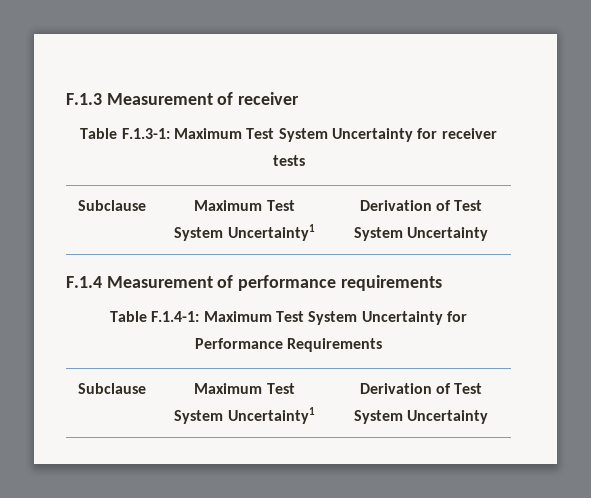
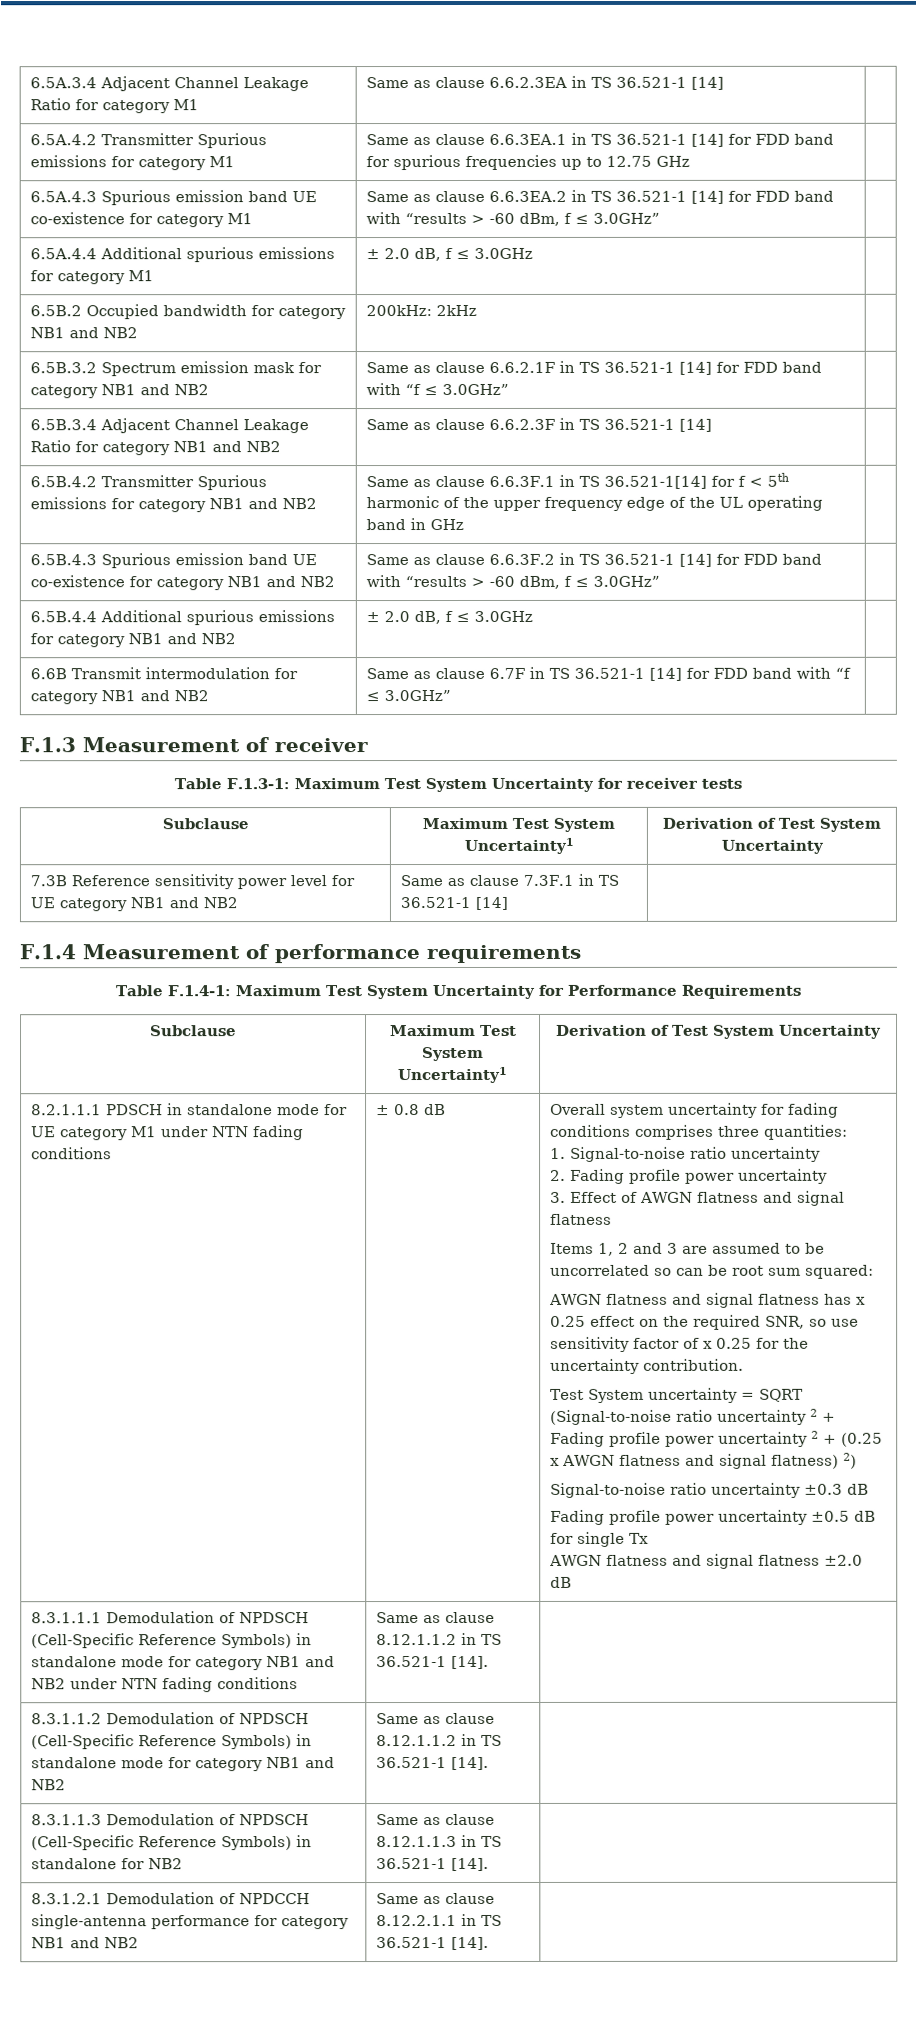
+ 6.5A.3.4 Adjacent Channel Leakage Ratio for category M1 | Same as clause 6.6.2.3EA in TS 36.521-1 [14] |
+ 6.5A.4.2 Transmitter Spurious emissions for category M1 | Same as clause 6.6.3EA.1 in TS 36.521-1 [14] for FDD band for spurious frequencies up to 12.75 GHz |
+ 6.5A.4.3 Spurious emission band UE co-existence for category M1 | Same as clause 6.6.3EA.2 in TS 36.521-1 [14] for FDD band with “results > -60 dBm, f ≤ 3.0GHz” |
+ 6.5A.4.4 Additional spurious emissions for category M1 | ± 2.0 dB, f ≤ 3.0GHz |
+ 6.5B.2 Occupied bandwidth for category NB1 and NB2 | 200kHz: 2kHz |
+ 6.5B.3.2 Spectrum emission mask for category NB1 and NB2 | Same as clause 6.6.2.1F in TS 36.521-1 [14] for FDD band with “f ≤ 3.0GHz” |
+ 6.5B.3.4 Adjacent Channel Leakage Ratio for category NB1 and NB2 | Same as clause 6.6.2.3F in TS 36.521-1 [14] |
+ 6.5B.4.2 Transmitter Spurious emissions for category NB1 and NB2 | Same as clause 6.6.3F.1 in TS 36.521-1[14] for f < 5th harmonic of the upper frequency edge of the UL operating band in GHz |
+ 6.5B.4.3 Spurious emission band UE co-existence for category NB1 and NB2 | Same as clause 6.6.3F.2 in TS 36.521-1 [14] for FDD band with “results > -60 dBm, f ≤ 3.0GHz” |
+ 6.5B.4.4 Additional spurious emissions for category NB1 and NB2 | ± 2.0 dB, f ≤ 3.0GHz |
+ 6.6B Transmit intermodulation for category NB1 and NB2 | Same as clause 6.7F in TS 36.521-1 [14] for FDD band with “f ≤ 3.0GHz” |
+ 7.3B Reference sensitivity power level for UE category NB1 and NB2 | Same as clause 7.3F.1 in TS 36.521-1 [14] |
+ 8.2.1.1.1 PDSCH in standalone mode for UE category M1 under NTN fading conditions | ± 0.8 dB | Overall system uncertainty for fading conditions comprises three quantities:
+ 1. Signal-to-noise ratio uncertainty
+ 2. Fading profile power uncertainty
+ 3. Effect of AWGN flatness and signal flatness
+ Items 1, 2 and 3 are assumed to be uncorrelated so can be root sum squared:
+ AWGN flatness and signal flatness has x 0.25 effect on the required SNR, so use sensitivity factor of x 0.25 for the uncertainty contribution.
+ Test System uncertainty = SQRT (Signal-to-noise ratio uncertainty 2 + Fading profile power uncertainty 2 + (0.25 x AWGN flatness and signal flatness) 2)
+ Signal-to-noise ratio uncertainty ±0.3 dB
+ Fading profile power uncertainty ±0.5 dB for single Tx
+ AWGN flatness and signal flatness ±2.0 dB
+ 8.3.1.1.1 Demodulation of NPDSCH (Cell-Specific Reference Symbols) in standalone mode for category NB1 and NB2 under NTN fading conditions | Same as clause 8.12.1.1.2 in TS 36.521-1 [14]. |
+ 8.3.1.1.2 Demodulation of NPDSCH (Cell-Specific Reference Symbols) in standalone mode for category NB1 and NB2 | Same as clause 8.12.1.1.2 in TS 36.521-1 [14]. |
+ 8.3.1.1.3 Demodulation of NPDSCH (Cell-Specific Reference Symbols) in standalone for NB2 | Same as clause 8.12.1.1.3 in TS 36.521-1 [14]. |
+ 8.3.1.2.1 Demodulation of NPDCCH single-antenna performance for category NB1 and NB2 | Same as clause 8.12.2.1.1 in TS 36.521-1 [14]. |

